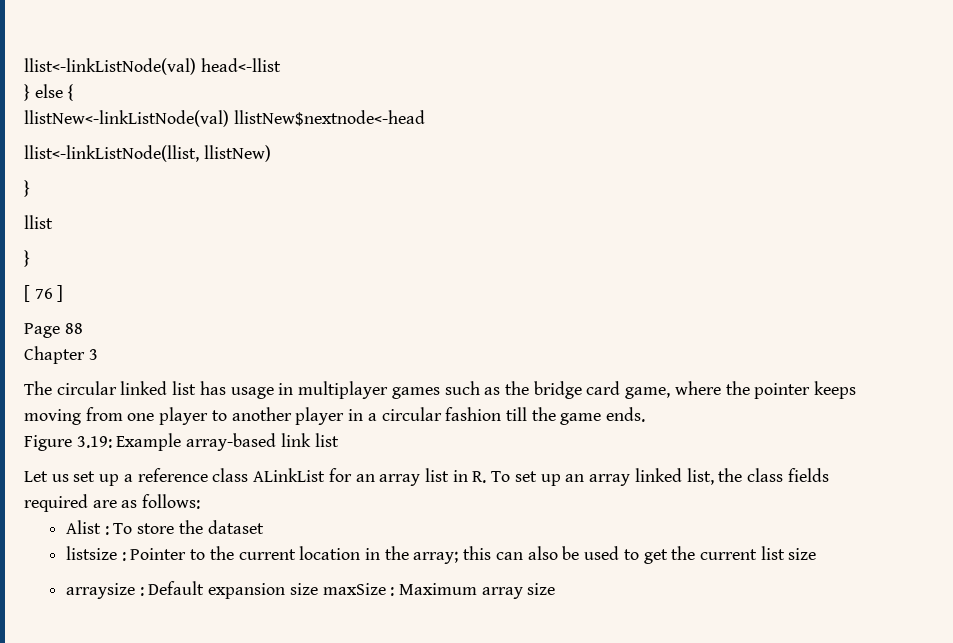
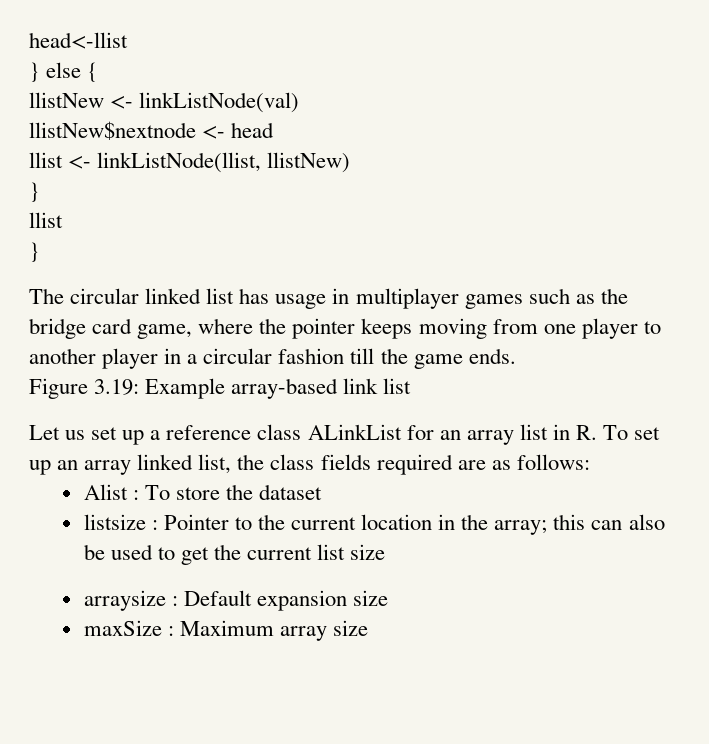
- llist<-linkListNode(val) head<-llist
+ head<-llist
- llistNew<-linkListNode(val) llistNew$nextnode<-head
- llist<-linkListNode(llist, llistNew)
+ llistNew <- linkListNode(val)
+ llistNew$nextnode <- head
+ llist <- linkListNode(llist, llistNew)
  }
  llist
  }
- [ 76 ]
- Page 88
- Chapter 3
- arraysize : Default expansion size maxSize : Maximum array size
+ arraysize : Default expansion size
+ maxSize : Maximum array size

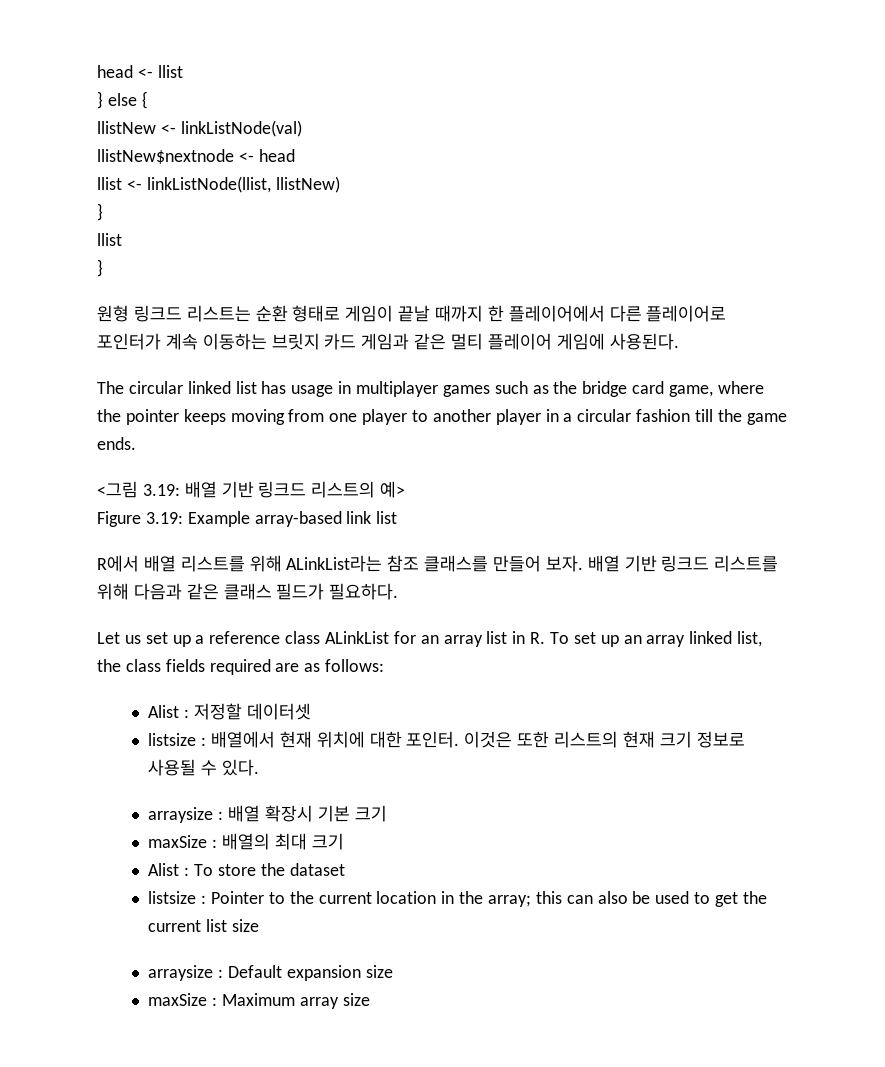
- head<-llist
+ head <- llist
+ 원형 링크드 리스트는 순환 형태로 게임이 끝날 때까지 한 플레이어에서 다른 플레이어로 포인터가 계속 이동하는 브릿지 카드 게임과 같은 멀티 플레이어 게임에 사용된다.
+ <그림 3.19: 배열 기반 링크드 리스트의 예>
+ R에서 배열 리스트를 위해 ALinkList라는 참조 클래스를 만들어 보자. 배열 기반 링크드 리스트를 위해 다음과 같은 클래스 필드가 필요하다.
+ Alist : 저정할 데이터셋
+ listsize : 배열에서 현재 위치에 대한 포인터. 이것은 또한 리스트의 현재 크기 정보로 사용될 수 있다.
+ arraysize : 배열 확장시 기본 크기
+ maxSize : 배열의 최대 크기

